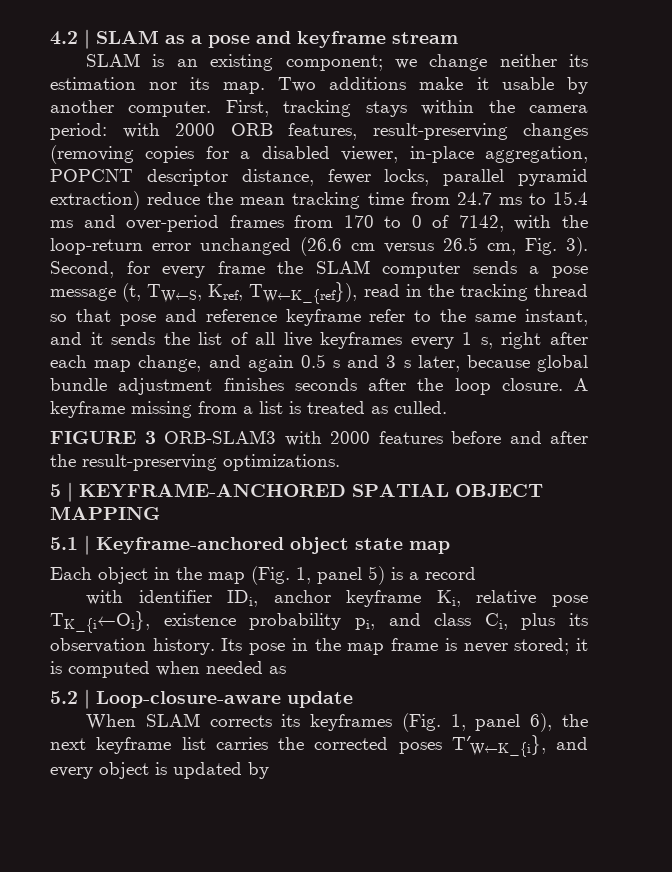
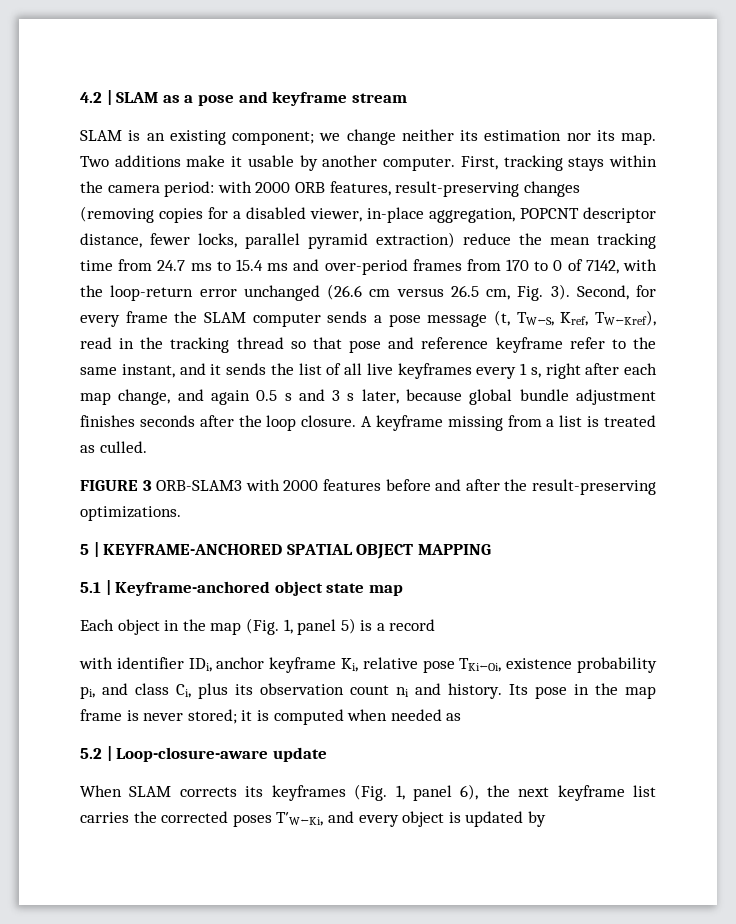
- Second, for every frame the SLAM computer sends a pose message (t, TW←S, Kref, TW←K_{ref}), read in the tracking thread so that pose and reference keyframe refer to the same instant, and it sends the list of all live keyframes every 1 s, right after each map change, and again 0.5 s and 3 s later, because global bundle adjustment finishes seconds after the loop closure.
+ Second, for every frame the SLAM computer sends a pose message (t, TW←S, Kref, TW←Kref), read in the tracking thread so that pose and reference keyframe refer to the same instant, and it sends the list of all live keyframes every 1 s, right after each map change, and again 0.5 s and 3 s later, because global bundle adjustment finishes seconds after the loop closure.
- with identifier IDi, anchor keyframe Ki, relative pose TK_{i←Oi}, existence probability pi, and class Ci, plus its observation history.
+ with identifier IDi, anchor keyframe Ki, relative pose TKi←Oi, existence probability pi, and class Ci, plus its observation count ni and history.
- When SLAM corrects its keyframes (Fig. 1, panel 6), the next keyframe list carries the corrected poses T′W←K_{i}, and every object is updated by
+ When SLAM corrects its keyframes (Fig. 1, panel 6), the next keyframe list carries the corrected poses T′W←Ki, and every object is updated by

